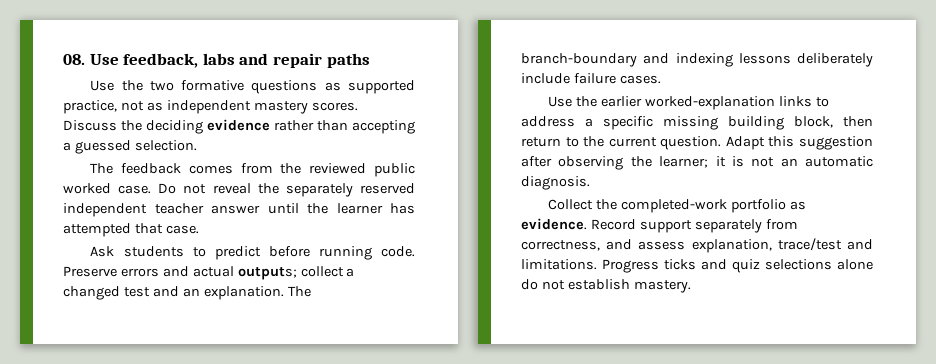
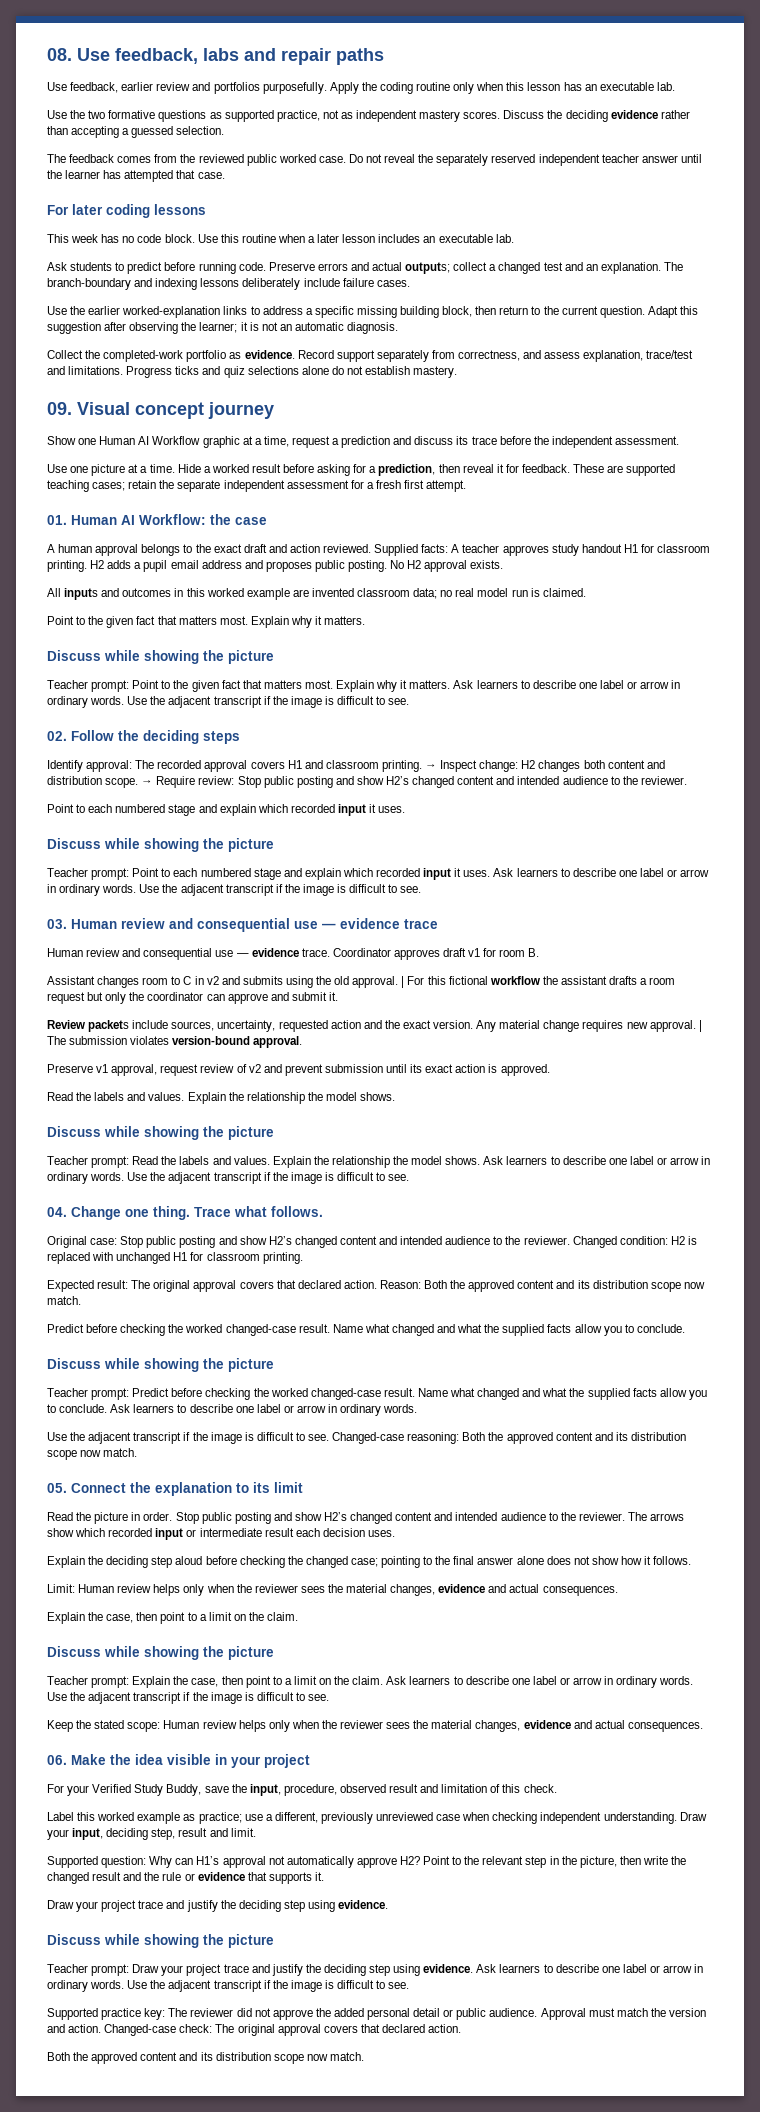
+ Use feedback, earlier review and portfolios purposefully. Apply the coding routine only when this lesson has an executable lab.
+ For later coding lessons
+ This week has no code block. Use this routine when a later lesson includes an executable lab.
+ 09. Visual concept journey
+ Show one Human AI Workflow graphic at a time, request a prediction and discuss its trace before the independent assessment.
+ Use one picture at a time. Hide a worked result before asking for a prediction, then reveal it for feedback. These are supported teaching cases; retain the separate independent assessment for a fresh first attempt.
+ 01. Human AI Workflow: the case
+ A human approval belongs to the exact draft and action reviewed. Supplied facts: A teacher approves study handout H1 for classroom printing. H2 adds a pupil email address and proposes public posting. No H2 approval exists.
+ All inputs and outcomes in this worked example are invented classroom data; no real model run is claimed.
+ Point to the given fact that matters most. Explain why it matters.
+ Discuss while showing the picture
+ Teacher prompt: Point to the given fact that matters most. Explain why it matters. Ask learners to describe one label or arrow in ordinary words. Use the adjacent transcript if the image is difficult to see.
+ 02. Follow the deciding steps
+ Identify approval: The recorded approval covers H1 and classroom printing. → Inspect change: H2 changes both content and distribution scope. → Require review: Stop public posting and show H2’s changed content and intended audience to the reviewer.
+ Point to each numbered stage and explain which recorded input it uses.
+ Discuss while showing the picture
+ Teacher prompt: Point to each numbered stage and explain which recorded input it uses. Ask learners to describe one label or arrow in ordinary words. Use the adjacent transcript if the image is difficult to see.
+ 03. Human review and consequential use — evidence trace
+ Human review and consequential use — evidence trace. Coordinator approves draft v1 for room B.
+ Assistant changes room to C in v2 and submits using the old approval. | For this fictional workflow the assistant drafts a room request but only the coordinator can approve and submit it.
+ Review packets include sources, uncertainty, requested action and the exact version. Any material change requires new approval. | The submission violates version-bound approval.
+ Preserve v1 approval, request review of v2 and prevent submission until its exact action is approved.
+ Read the labels and values. Explain the relationship the model shows.
+ Discuss while showing the picture
+ Teacher prompt: Read the labels and values. Explain the relationship the model shows. Ask learners to describe one label or arrow in ordinary words. Use the adjacent transcript if the image is difficult to see.
+ 04. Change one thing. Trace what follows.
+ Original case: Stop public posting and show H2’s changed content and intended audience to the reviewer. Changed condition: H2 is replaced with unchanged H1 for classroom printing.
+ Expected result: The original approval covers that declared action. Reason: Both the approved content and its distribution scope now match.
+ Predict before checking the worked changed-case result. Name what changed and what the supplied facts allow you to conclude.
+ Discuss while showing the picture
+ Teacher prompt: Predict before checking the worked changed-case result. Name what changed and what the supplied facts allow you to conclude. Ask learners to describe one label or arrow in ordinary words.
+ Use the adjacent transcript if the image is difficult to see. Changed-case reasoning: Both the approved content and its distribution scope now match.
+ 05. Connect the explanation to its limit
+ Read the picture in order. Stop public posting and show H2’s changed content and intended audience to the reviewer. The arrows show which recorded input or intermediate result each decision uses.
+ Explain the deciding step aloud before checking the changed case; pointing to the final answer alone does not show how it follows.
+ Limit: Human review helps only when the reviewer sees the material changes, evidence and actual consequences.
+ Explain the case, then point to a limit on the claim.
+ Discuss while showing the picture
+ Teacher prompt: Explain the case, then point to a limit on the claim. Ask learners to describe one label or arrow in ordinary words. Use the adjacent transcript if the image is difficult to see.
+ Keep the stated scope: Human review helps only when the reviewer sees the material changes, evidence and actual consequences.
+ 06. Make the idea visible in your project
+ For your Verified Study Buddy, save the input, procedure, observed result and limitation of this check.
+ Label this worked example as practice; use a different, previously unreviewed case when checking independent understanding. Draw your input, deciding step, result and limit.
+ Supported question: Why can H1’s approval not automatically approve H2? Point to the relevant step in the picture, then write the changed result and the rule or evidence that supports it.
+ Draw your project trace and justify the deciding step using evidence.
+ Discuss while showing the picture
+ Teacher prompt: Draw your project trace and justify the deciding step using evidence. Ask learners to describe one label or arrow in ordinary words. Use the adjacent transcript if the image is difficult to see.
+ Supported practice key: The reviewer did not approve the added personal detail or public audience. Approval must match the version and action. Changed-case check: The original approval covers that declared action.
+ Both the approved content and its distribution scope now match.

